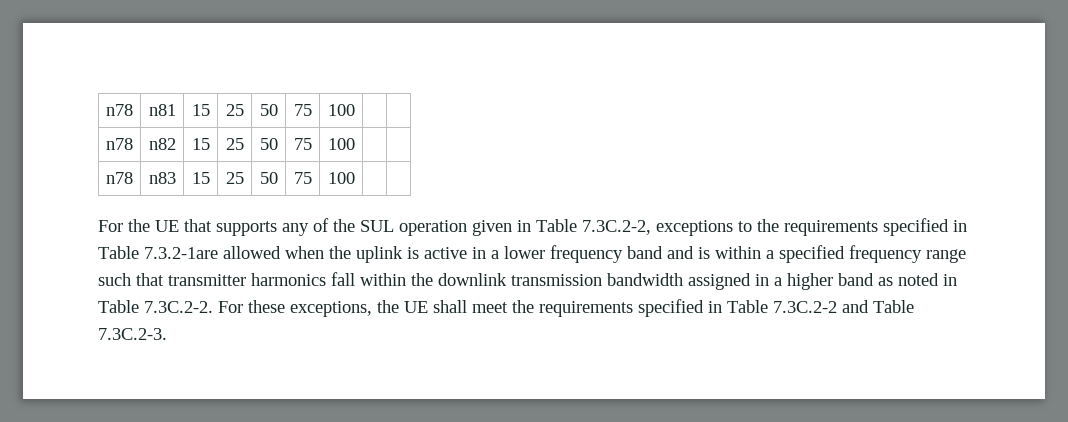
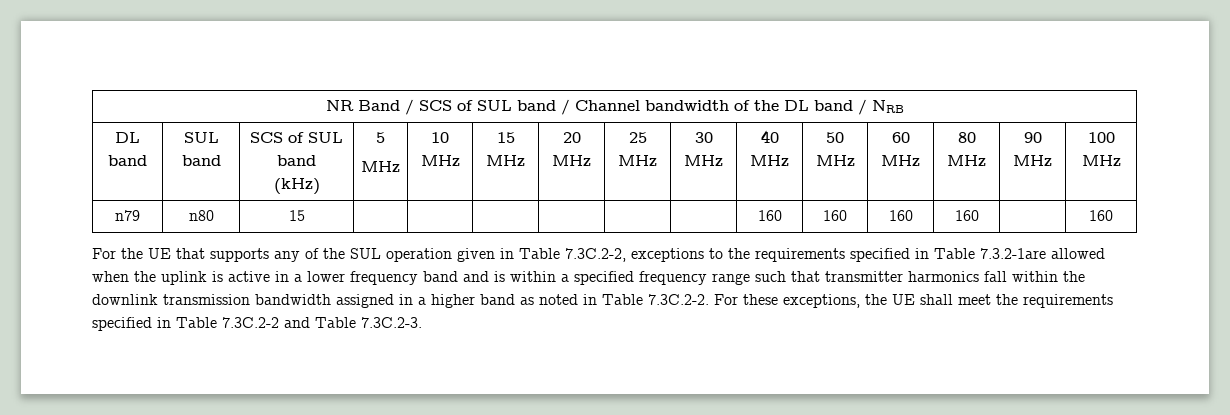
- n78 | n81 | 15 | 25 | 50 | 75 | 100 | |
- n78 | n82 | 15 | 25 | 50 | 75 | 100 | |
- n78 | n83 | 15 | 25 | 50 | 75 | 100 | |
+ NR Band / SCS of SUL band / Channel bandwidth of the DL band / NRB
+ DL band | SUL band | SCS of SUL band
+ (kHz) | 5
+ MHz | 10 MHz | 15 MHz | 20 MHz | 25 MHz | 30 MHz | 40 MHz | 50 MHz | 60 MHz | 80 MHz | 90 MHz | 100 MHz
+ n79 | n80 | 15 | | | | | | | 160 | 160 | 160 | 160 | | 160

